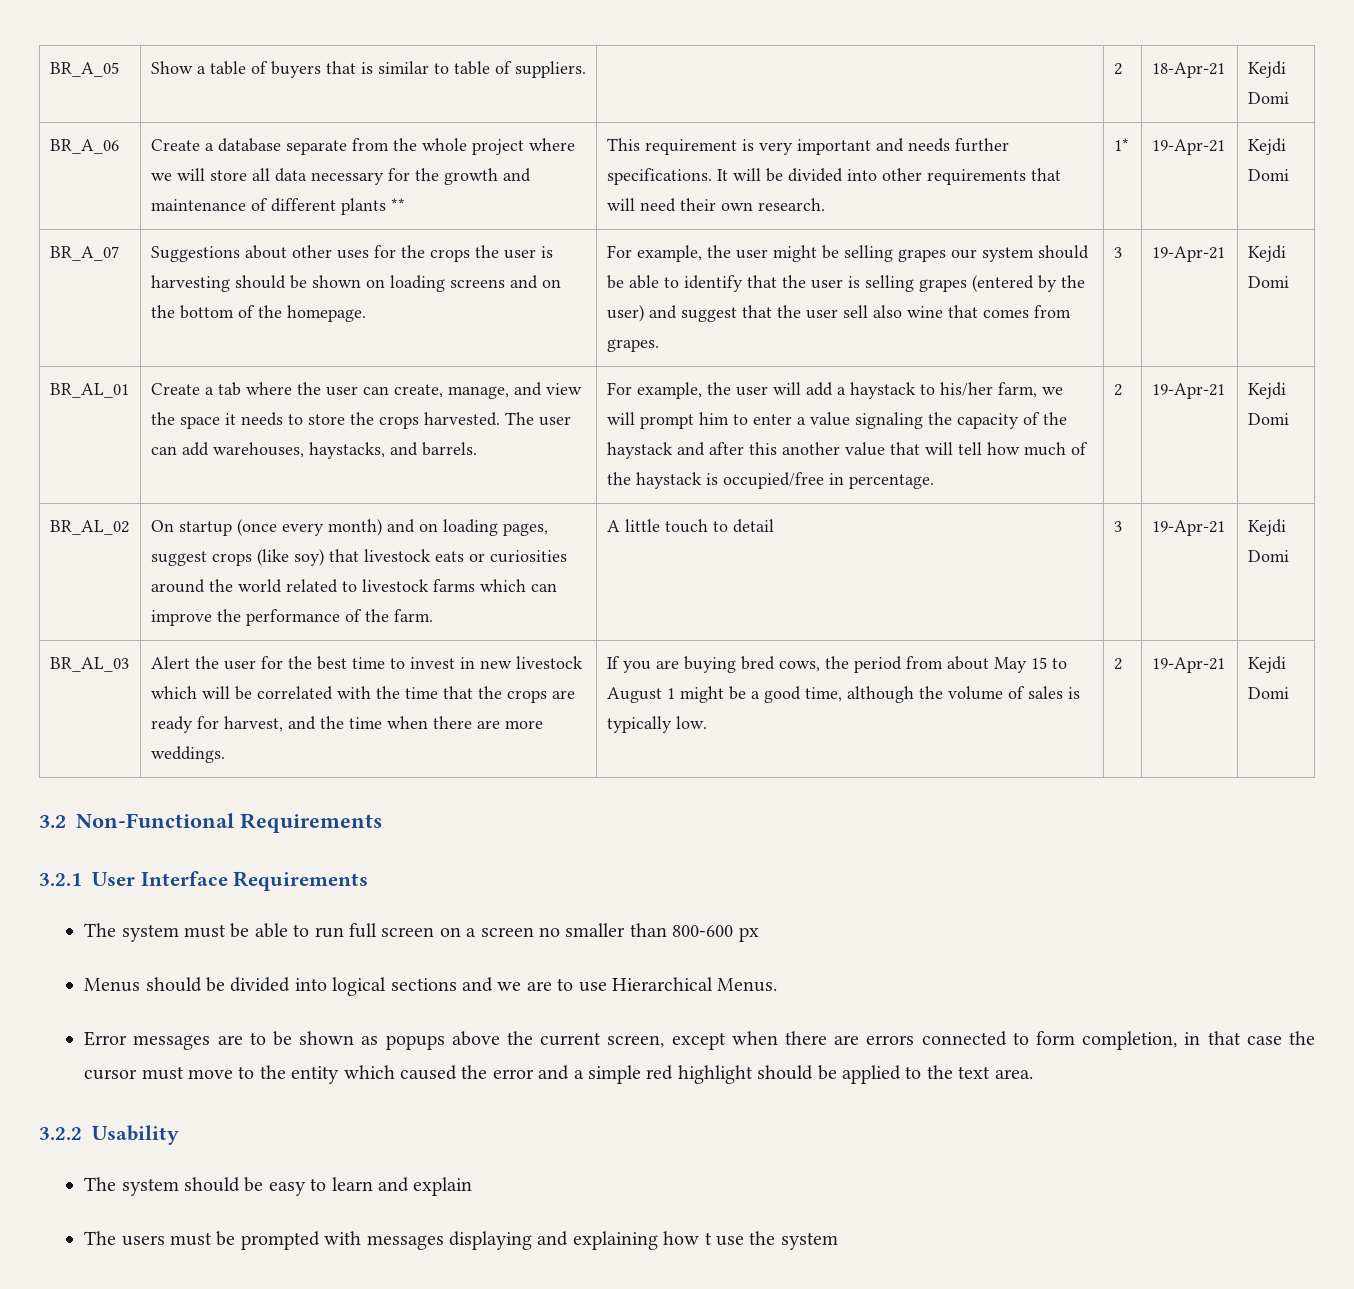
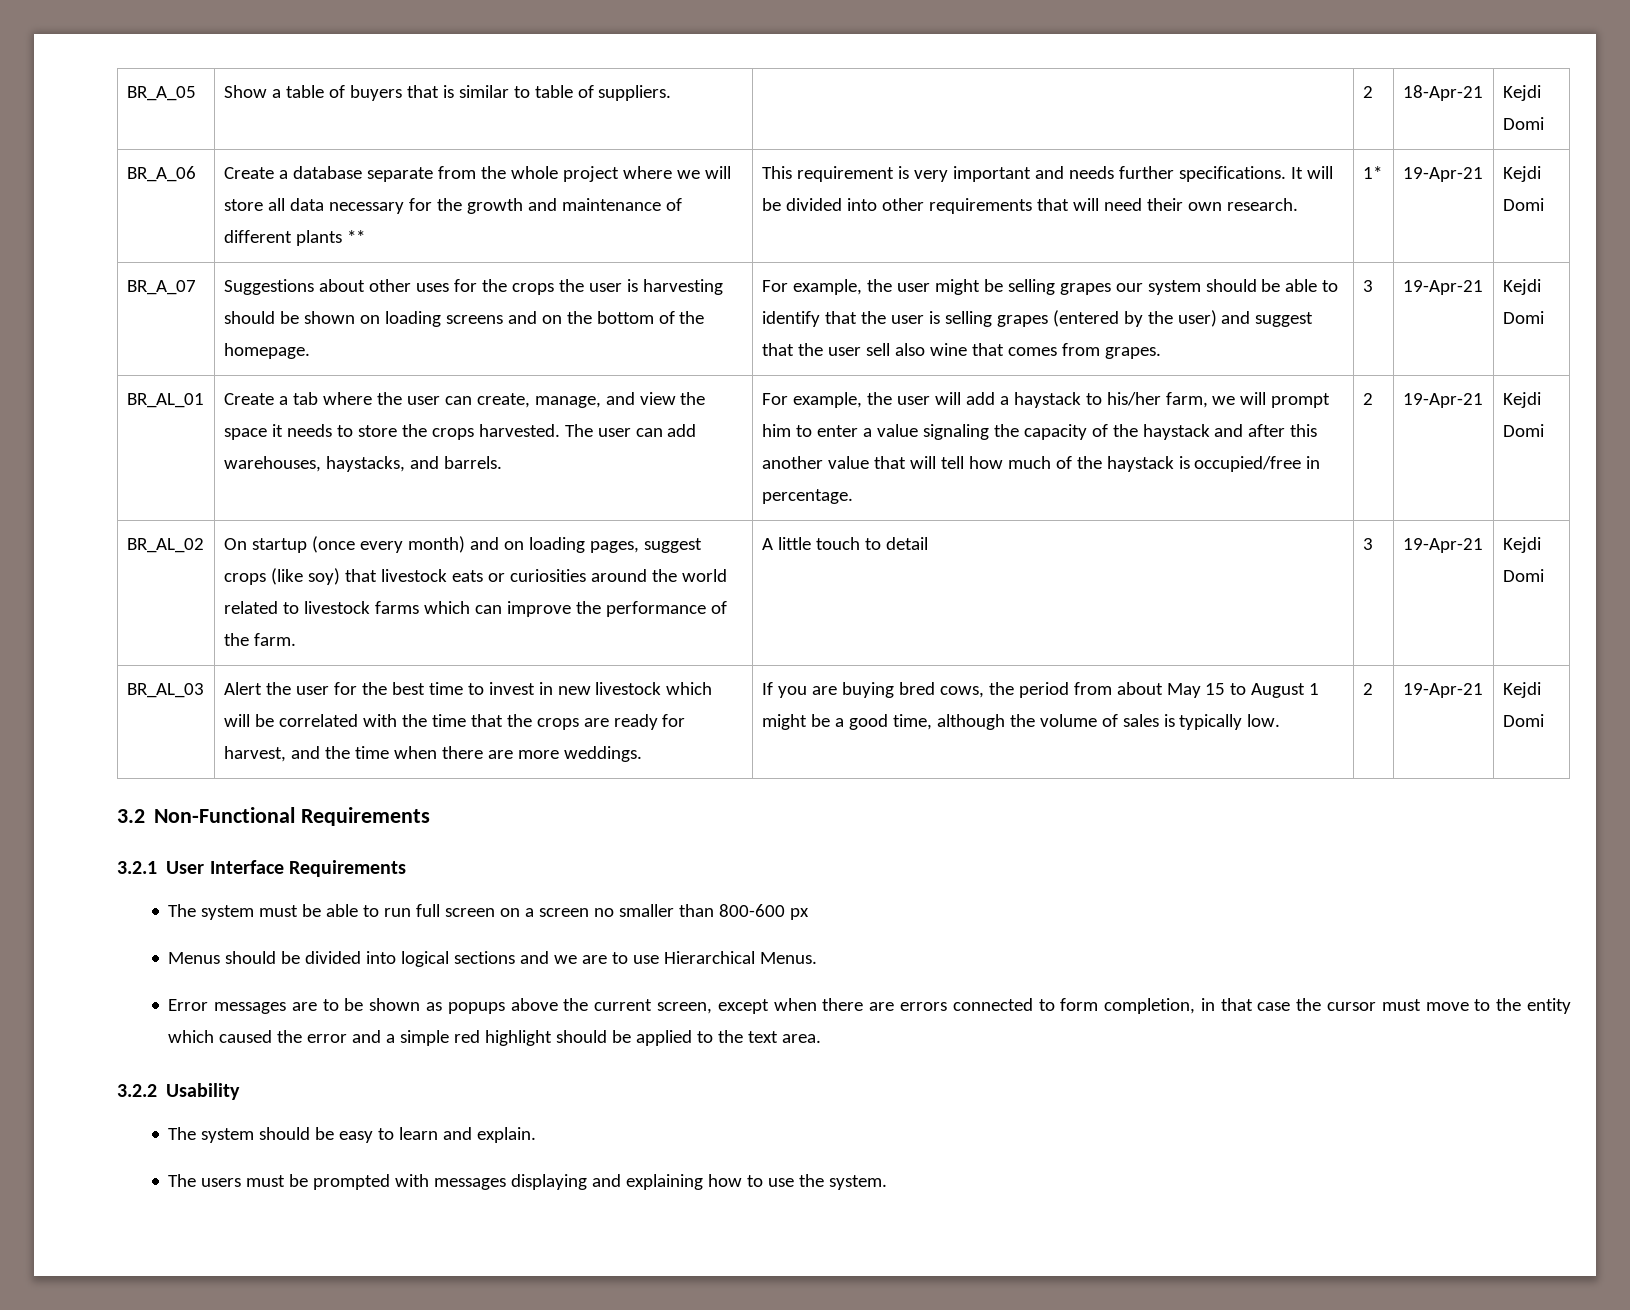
- The system should be easy to learn and explain
+ The system should be easy to learn and explain.
- The users must be prompted with messages displaying and explaining how t use the system
+ The users must be prompted with messages displaying and explaining how to use the system.

